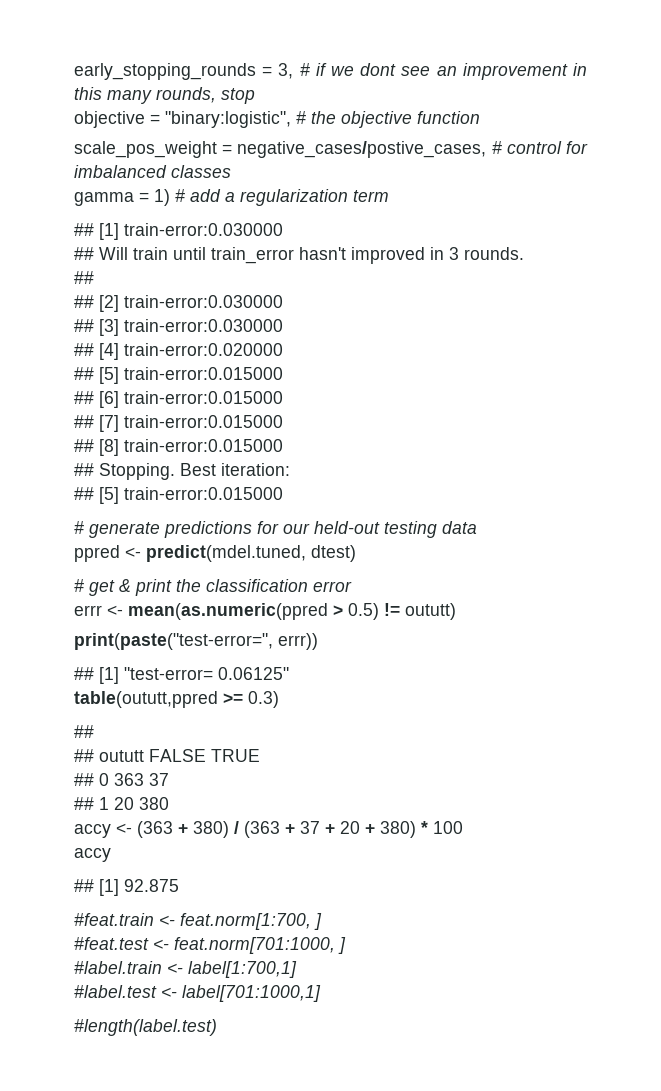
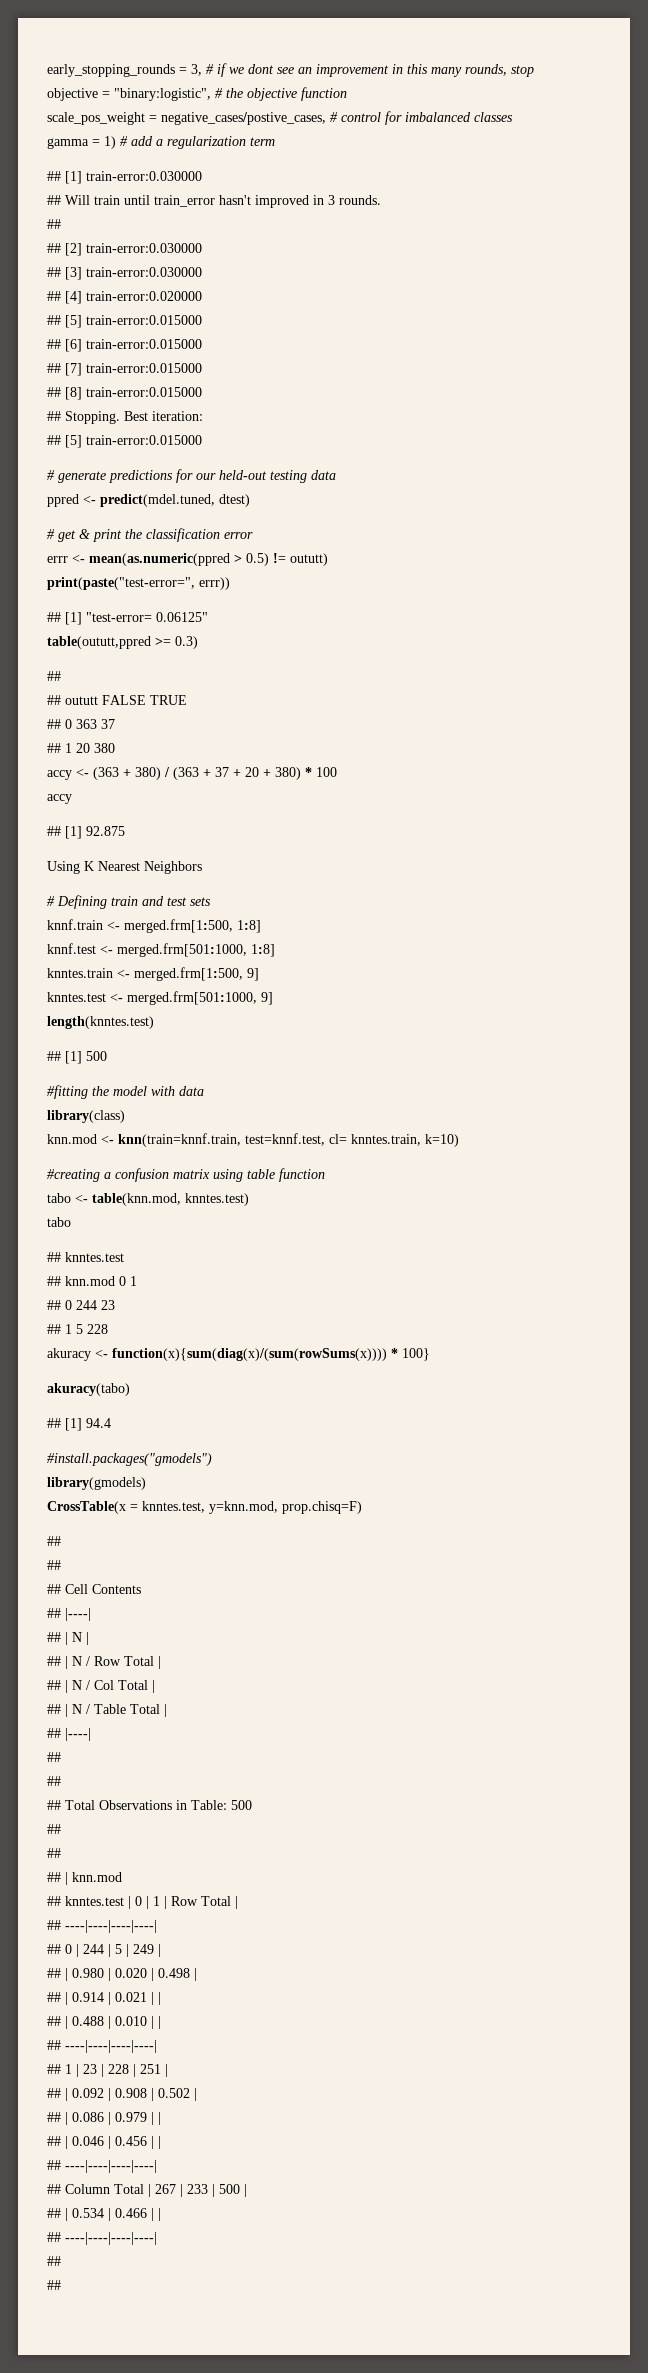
- #feat.train <- feat.norm[1:700, ]
- #feat.test <- feat.norm[701:1000, ]
- #label.train <- label[1:700,1]
- #label.test <- label[701:1000,1]
- #length(label.test)
+ Using K Nearest Neighbors
+ # Defining train and test sets
+ knnf.train <- merged.frm[1:500, 1:8]
+ knnf.test <- merged.frm[501:1000, 1:8]
+ knntes.train <- merged.frm[1:500, 9]
+ knntes.test <- merged.frm[501:1000, 9]
+ length(knntes.test)
+ ## [1] 500
+ #fitting the model with data
+ library(class)
+ knn.mod <- knn(train=knnf.train, test=knnf.test, cl= knntes.train, k=10)
+ #creating a confusion matrix using table function
+ tabo <- table(knn.mod, knntes.test)
+ tabo
+ ## knntes.test
+ ## knn.mod 0 1
+ ## 0 244 23
+ ## 1 5 228
+ akuracy <- function(x){sum(diag(x)/(sum(rowSums(x)))) * 100}
+ akuracy(tabo)
+ ## [1] 94.4
+ #install.packages("gmodels")
+ library(gmodels)
+ CrossTable(x = knntes.test, y=knn.mod, prop.chisq=F)
+ ##
+ ##
+ ## Cell Contents
+ ## |----|
+ ## | N |
+ ## | N / Row Total |
+ ## | N / Col Total |
+ ## | N / Table Total |
+ ## |----|
+ ##
+ ##
+ ## Total Observations in Table: 500
+ ##
+ ##
+ ## | knn.mod
+ ## knntes.test | 0 | 1 | Row Total |
+ ## ----|----|----|----|
+ ## 0 | 244 | 5 | 249 |
+ ## | 0.980 | 0.020 | 0.498 |
+ ## | 0.914 | 0.021 | |
+ ## | 0.488 | 0.010 | |
+ ## ----|----|----|----|
+ ## 1 | 23 | 228 | 251 |
+ ## | 0.092 | 0.908 | 0.502 |
+ ## | 0.086 | 0.979 | |
+ ## | 0.046 | 0.456 | |
+ ## ----|----|----|----|
+ ## Column Total | 267 | 233 | 500 |
+ ## | 0.534 | 0.466 | |
+ ## ----|----|----|----|
+ ##
+ ##

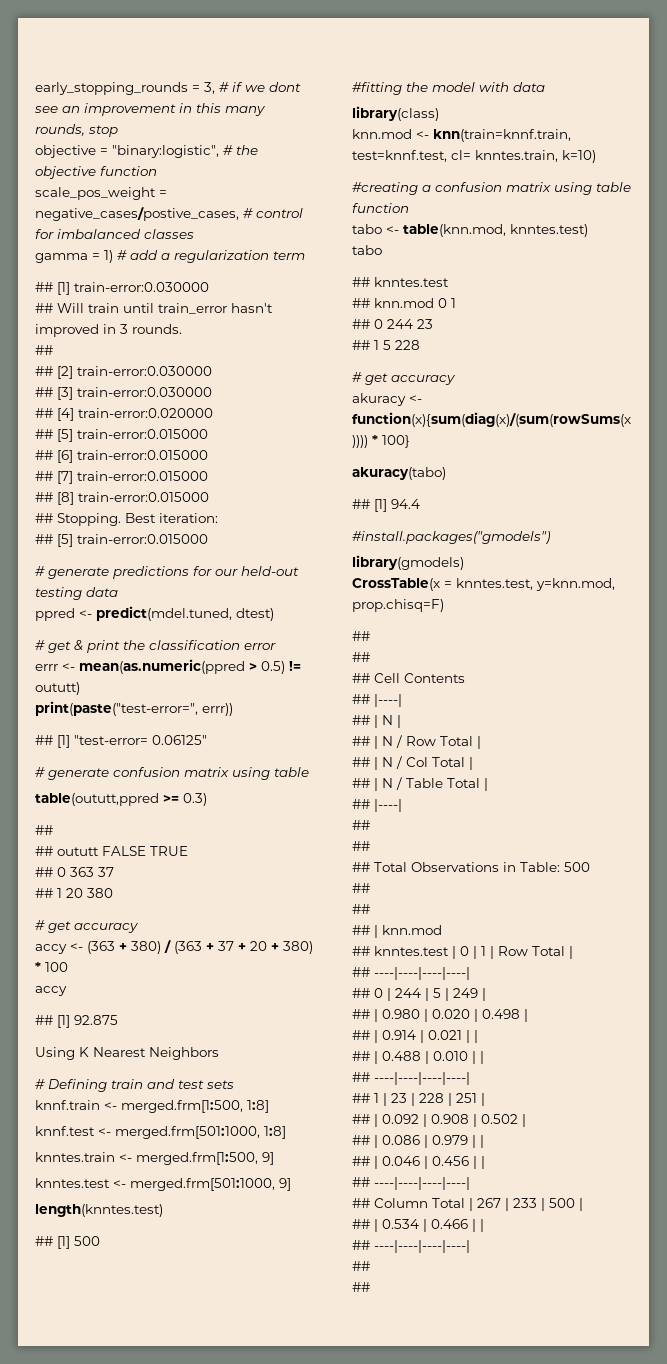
+ # generate confusion matrix using table
  ## 1 20 380
+ # get accuracy
  ## 1 5 228
+ # get accuracy

